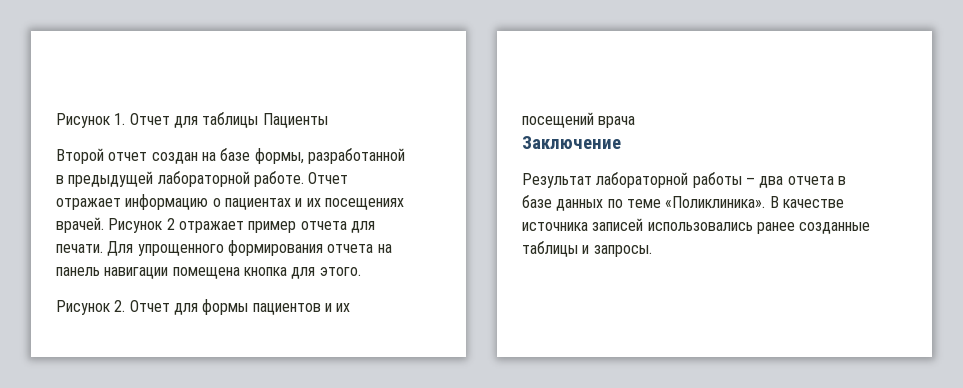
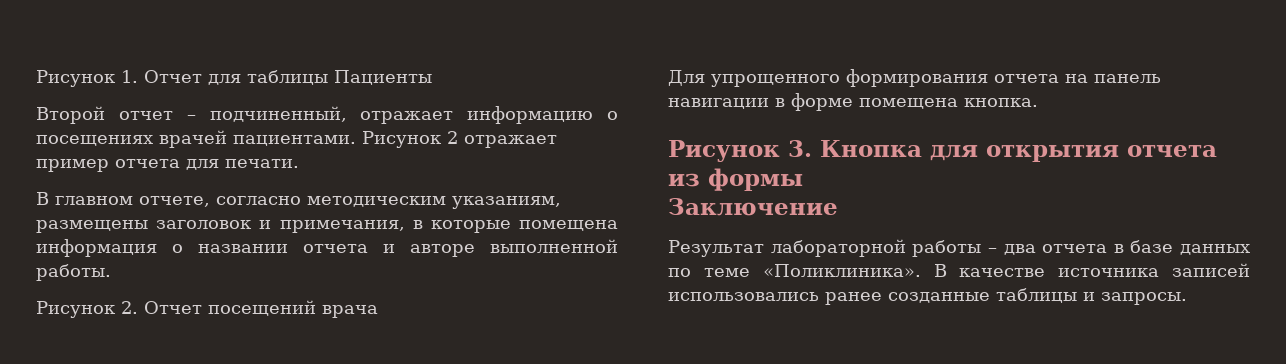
- Второй отчет создан на базе формы, разработанной в предыдущей лабораторной работе. Отчет отражает информацию о пациентах и их посещениях врачей.
+ Второй отчет – подчиненный, отражает информацию о посещениях врачей пациентами.
- Рисунок 2 отражает пример отчета для печати. Для упрощенного формирования отчета на панель навигации помещена кнопка для этого.
- Рисунок 2. Отчет для формы пациентов и их посещений врача
+ Рисунок 2 отражает пример отчета для печати.
+ В главном отчете, согласно методическим указаниям, размещены заголовок и примечания, в которые помещена информация о названии отчета и авторе выполненной работы.
+ Рисунок 2. Отчет посещений врача
+ Для упрощенного формирования отчета на панель навигации в форме помещена кнопка.
+ Рисунок 3. Кнопка для открытия отчета из формы

